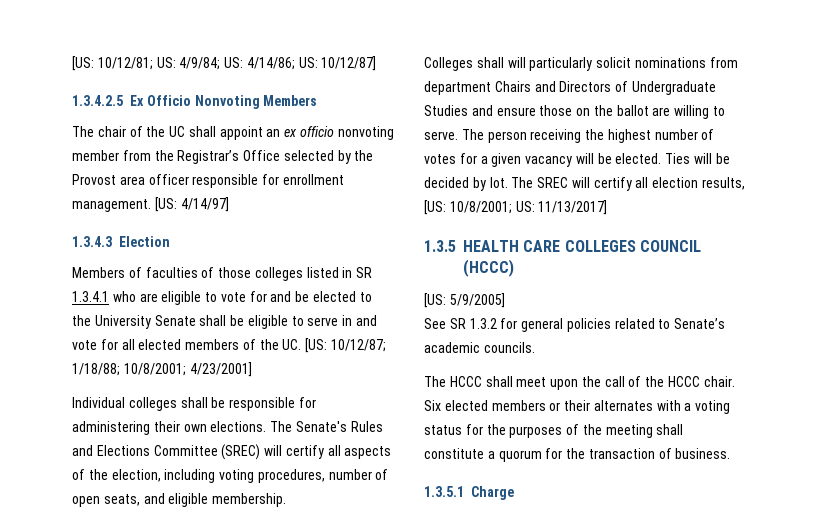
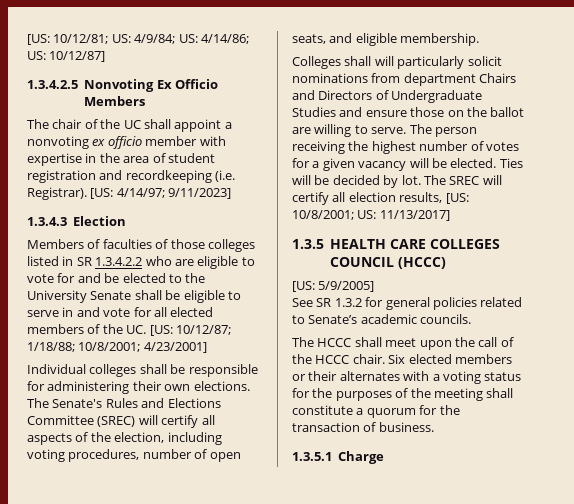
- 1.3.4.2.5 Ex Officio Nonvoting Members
+ 1.3.4.2.5 Nonvoting Ex Officio Members
- The chair of the UC shall appoint an ex officio nonvoting member from the Registrar’s Office selected by the Provost area officer responsible for enrollment management. [US: 4/14/97]
+ The chair of the UC shall appoint a nonvoting ex officio member with expertise in the area of student registration and recordkeeping (i.e. Registrar). [US: 4/14/97; 9/11/2023]
- Members of faculties of those colleges listed in SR 1.3.4.1 who are eligible to vote for and be elected to the University Senate shall be eligible to serve in and vote for all elected members of the UC. [US: 10/12/87; 1/18/88; 10/8/2001; 4/23/2001]
+ Members of faculties of those colleges listed in SR 1.3.4.2.2 who are eligible to vote for and be elected to the University Senate shall be eligible to serve in and vote for all elected members of the UC. [US: 10/12/87; 1/18/88; 10/8/2001; 4/23/2001]

